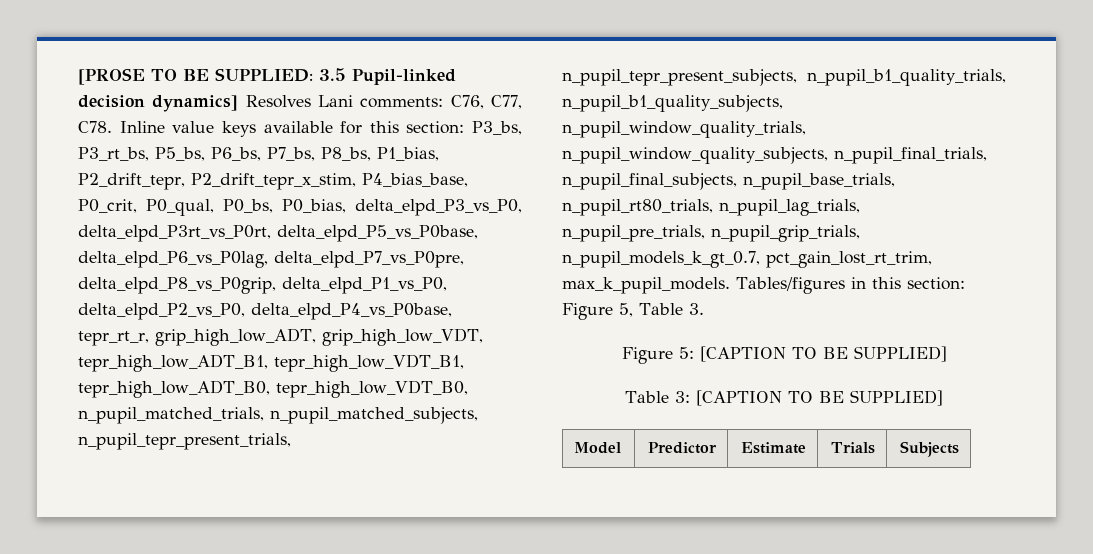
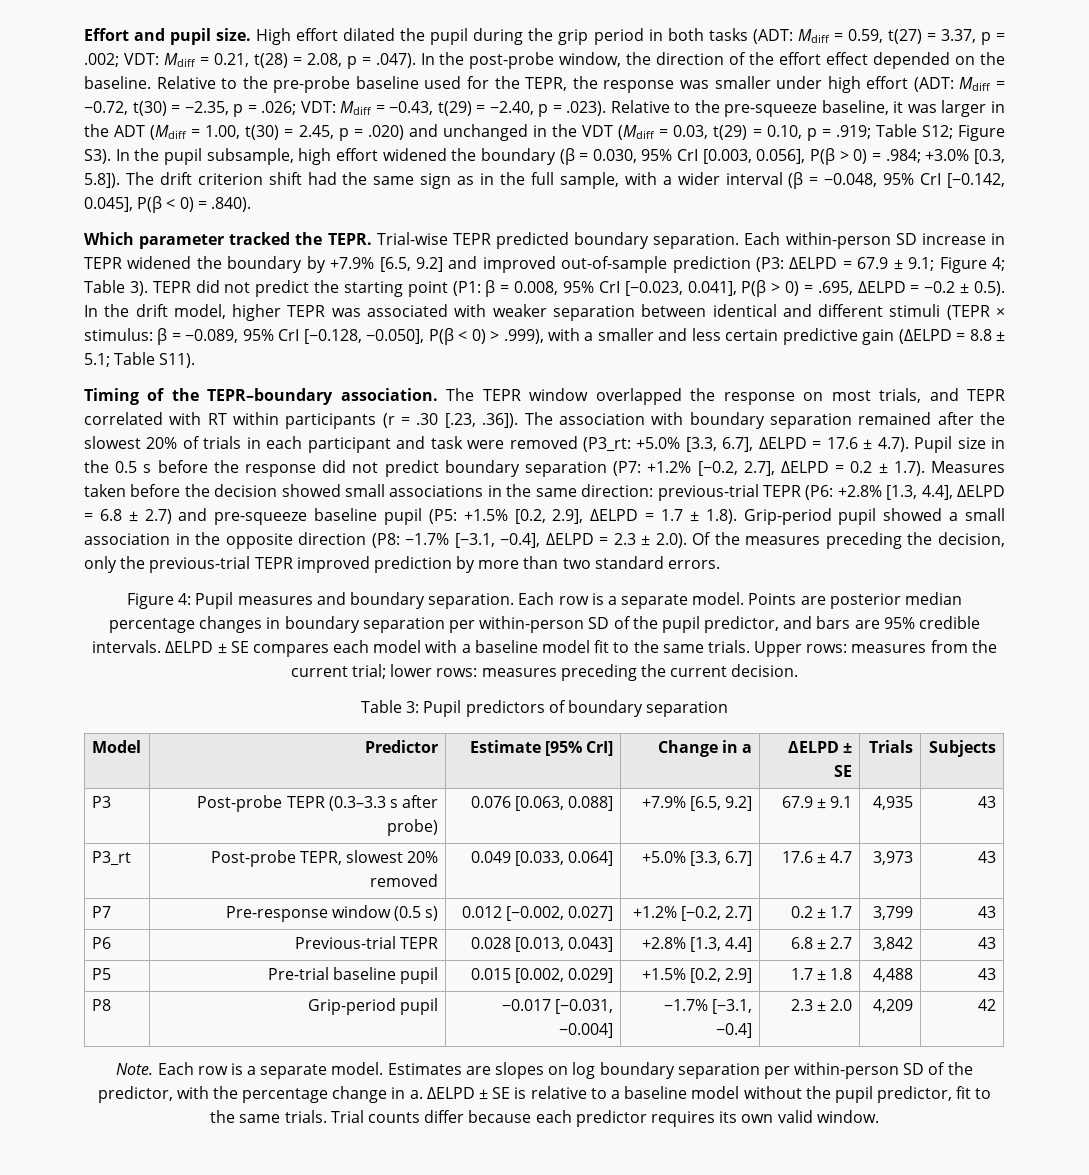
- [PROSE TO BE SUPPLIED: 3.5 Pupil-linked decision dynamics] Resolves Lani comments: C76, C77, C78. Inline value keys available for this section: P3_bs, P3_rt_bs, P5_bs, P6_bs, P7_bs, P8_bs, P1_bias, P2_drift_tepr, P2_drift_tepr_x_stim, P4_bias_base, P0_crit, P0_qual, P0_bs, P0_bias, delta_elpd_P3_vs_P0, delta_elpd_P3rt_vs_P0rt, delta_elpd_P5_vs_P0base, delta_elpd_P6_vs_P0lag, delta_elpd_P7_vs_P0pre, delta_elpd_P8_vs_P0grip, delta_elpd_P1_vs_P0, delta_elpd_P2_vs_P0, delta_elpd_P4_vs_P0base, tepr_rt_r, grip_high_low_ADT, grip_high_low_VDT, tepr_high_low_ADT_B1, tepr_high_low_VDT_B1, tepr_high_low_ADT_B0, tepr_high_low_VDT_B0, n_pupil_matched_trials, n_pupil_matched_subjects, n_pupil_tepr_present_trials, n_pupil_tepr_present_subjects, n_pupil_b1_quality_trials, n_pupil_b1_quality_subjects, n_pupil_window_quality_trials, n_pupil_window_quality_subjects, n_pupil_final_trials, n_pupil_final_subjects, n_pupil_base_trials, n_pupil_rt80_trials, n_pupil_lag_trials, n_pupil_pre_trials, n_pupil_grip_trials, n_pupil_models_k_gt_0.7, pct_gain_lost_rt_trim, max_k_pupil_models. Tables/figures in this section: Figure 5, Table 3.
- Figure 5: [CAPTION TO BE SUPPLIED]
- Table 3: [CAPTION TO BE SUPPLIED]
- Model | Predictor | Estimate | Trials | Subjects
+ Effort and pupil size. High effort dilated the pupil during the grip period in both tasks (ADT: Mdiff = 0.59, t(27) = 3.37, p = .002; VDT: Mdiff = 0.21, t(28) = 2.08, p = .047). In the post-probe window, the direction of the effort effect depended on the baseline. Relative to the pre-probe baseline used for the TEPR, the response was smaller under high effort (ADT: Mdiff = −0.72, t(30) = −2.35, p = .026; VDT: Mdiff = −0.43, t(29) = −2.40, p = .023). Relative to the pre-squeeze baseline, it was larger in the ADT (Mdiff = 1.00, t(30) = 2.45, p = .020) and unchanged in the VDT (Mdiff = 0.03, t(29) = 0.10, p = .919; Table S12; Figure S3). In the pupil subsample, high effort widened the boundary (β = 0.030, 95% CrI [0.003, 0.056], P(β > 0) = .984; +3.0% [0.3, 5.8]). The drift criterion shift had the same sign as in the full sample, with a wider interval (β = −0.048, 95% CrI [−0.142, 0.045], P(β < 0) = .840).
+ Which parameter tracked the TEPR. Trial-wise TEPR predicted boundary separation. Each within-person SD increase in TEPR widened the boundary by +7.9% [6.5, 9.2] and improved out-of-sample prediction (P3: ΔELPD = 67.9 ± 9.1; Figure 4; Table 3). TEPR did not predict the starting point (P1: β = 0.008, 95% CrI [−0.023, 0.041], P(β > 0) = .695, ΔELPD = −0.2 ± 0.5). In the drift model, higher TEPR was associated with weaker separation between identical and different stimuli (TEPR × stimulus: β = −0.089, 95% CrI [−0.128, −0.050], P(β < 0) > .999), with a smaller and less certain predictive gain (ΔELPD = 8.8 ± 5.1; Table S11).
+ Timing of the TEPR–boundary association. The TEPR window overlapped the response on most trials, and TEPR correlated with RT within participants (r = .30 [.23, .36]). The association with boundary separation remained after the slowest 20% of trials in each participant and task were removed (P3_rt: +5.0% [3.3, 6.7], ΔELPD = 17.6 ± 4.7). Pupil size in the 0.5 s before the response did not predict boundary separation (P7: +1.2% [−0.2, 2.7], ΔELPD = 0.2 ± 1.7). Measures taken before the decision showed small associations in the same direction: previous-trial TEPR (P6: +2.8% [1.3, 4.4], ΔELPD = 6.8 ± 2.7) and pre-squeeze baseline pupil (P5: +1.5% [0.2, 2.9], ΔELPD = 1.7 ± 1.8). Grip-period pupil showed a small association in the opposite direction (P8: −1.7% [−3.1, −0.4], ΔELPD = 2.3 ± 2.0). Of the measures preceding the decision, only the previous-trial TEPR improved prediction by more than two standard errors.
+ Figure 4: Pupil measures and boundary separation. Each row is a separate model. Points are posterior median percentage changes in boundary separation per within-person SD of the pupil predictor, and bars are 95% credible intervals. ΔELPD ± SE compares each model with a baseline model fit to the same trials. Upper rows: measures from the current trial; lower rows: measures preceding the current decision.
+ Table 3: Pupil predictors of boundary separation
+ Model | Predictor | Estimate [95% CrI] | Change in a | ΔELPD ± SE | Trials | Subjects
+ P3 | Post-probe TEPR (0.3–3.3 s after probe) | 0.076 [0.063, 0.088] | +7.9% [6.5, 9.2] | 67.9 ± 9.1 | 4,935 | 43
+ P3_rt | Post-probe TEPR, slowest 20% removed | 0.049 [0.033, 0.064] | +5.0% [3.3, 6.7] | 17.6 ± 4.7 | 3,973 | 43
+ P7 | Pre-response window (0.5 s) | 0.012 [−0.002, 0.027] | +1.2% [−0.2, 2.7] | 0.2 ± 1.7 | 3,799 | 43
+ P6 | Previous-trial TEPR | 0.028 [0.013, 0.043] | +2.8% [1.3, 4.4] | 6.8 ± 2.7 | 3,842 | 43
+ P5 | Pre-trial baseline pupil | 0.015 [0.002, 0.029] | +1.5% [0.2, 2.9] | 1.7 ± 1.8 | 4,488 | 43
+ P8 | Grip-period pupil | −0.017 [−0.031, −0.004] | −1.7% [−3.1, −0.4] | 2.3 ± 2.0 | 4,209 | 42
+ Note. Each row is a separate model. Estimates are slopes on log boundary separation per within-person SD of the predictor, with the percentage change in a. ΔELPD ± SE is relative to a baseline model without the pupil predictor, fit to the same trials. Trial counts differ because each predictor requires its own valid window.

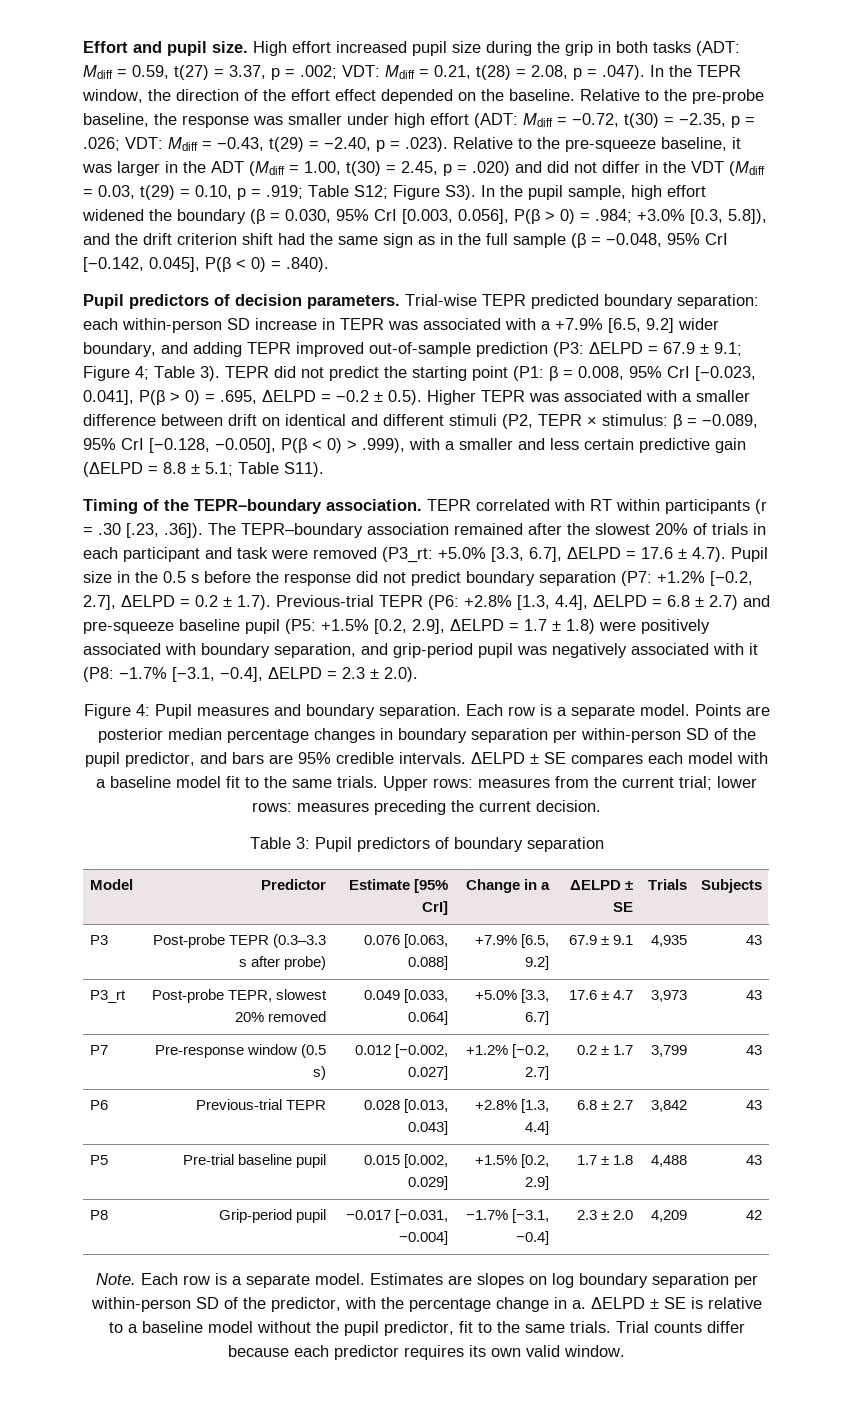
- High effort dilated the pupil during the grip period in both tasks (ADT: Mdiff = 0.59, t(27) = 3.37, p = .002; VDT: Mdiff = 0.21, t(28) = 2.08, p = .047). In the post-probe window, the direction of the effort effect depended on the baseline.
+ High effort increased pupil size during the grip in both tasks (ADT: Mdiff = 0.59, t(27) = 3.37, p = .002; VDT: Mdiff = 0.21, t(28) = 2.08, p = .047). In the TEPR window, the direction of the effort effect depended on the baseline.
- Relative to the pre-probe baseline used for the TEPR, the response was smaller under high effort (ADT:
+ Relative to the pre-probe baseline, the response was smaller under high effort (ADT:
- Mdiff = −0.43, t(29) = −2.40, p = .023). Relative to the pre-squeeze baseline, it was larger in the ADT (Mdiff = 1.00, t(30) = 2.45, p = .020) and unchanged in the VDT (Mdiff = 0.03, t(29) = 0.10, p = .919;
+ Mdiff = −0.43, t(29) = −2.40, p = .023). Relative to the pre-squeeze baseline, it was larger in the ADT (Mdiff = 1.00, t(30) = 2.45, p = .020) and did not differ in the VDT (Mdiff = 0.03, t(29) = 0.10, p = .919;
- Figure S3). In the pupil subsample, high effort widened the boundary (β = 0.030, 95% CrI [0.003, 0.056], P(β > 0) = .984;
+ Figure S3). In the pupil sample, high effort widened the boundary (β = 0.030, 95% CrI [0.003, 0.056], P(β > 0) = .984;
- +3.0% [0.3, 5.8]). The drift criterion shift had the same sign as in the full sample, with a wider interval (β = −0.048, 95% CrI [−0.142, 0.045], P(β < 0) = .840).
+ +3.0% [0.3, 5.8]), and the drift criterion shift had the same sign as in the full sample (β = −0.048, 95% CrI [−0.142, 0.045], P(β < 0) = .840).
- Which parameter tracked the TEPR.
+ Pupil predictors of decision parameters.
- Trial-wise TEPR predicted boundary separation. Each within-person SD increase in TEPR widened the boundary by +7.9% [6.5, 9.2] and improved out-of-sample prediction (P3: ΔELPD = 67.9 ± 9.1; Figure 4; Table 3).
+ Trial-wise TEPR predicted boundary separation: each within-person SD increase in TEPR was associated with a +7.9% [6.5, 9.2] wider boundary, and adding TEPR improved out-of-sample prediction (P3: ΔELPD = 67.9 ± 9.1; Figure 4; Table 3).
- TEPR did not predict the starting point (P1: β = 0.008, 95% CrI [−0.023, 0.041], P(β > 0) = .695, ΔELPD = −0.2 ± 0.5). In the drift model, higher TEPR was associated with weaker separation between identical and different stimuli (TEPR × stimulus: β = −0.089, 95% CrI [−0.128, −0.050], P(β < 0) > .999), with a smaller and less certain predictive gain (ΔELPD = 8.8 ± 5.1; Table S11).
+ TEPR did not predict the starting point (P1: β = 0.008, 95% CrI [−0.023, 0.041], P(β > 0) = .695, ΔELPD = −0.2 ± 0.5). Higher TEPR was associated with a smaller difference between drift on identical and different stimuli (P2, TEPR × stimulus: β = −0.089, 95% CrI [−0.128, −0.050], P(β < 0) > .999), with a smaller and less certain predictive gain (ΔELPD = 8.8 ± 5.1; Table S11).
- The TEPR window overlapped the response on most trials, and TEPR correlated with RT within participants (r = .30 [.23, .36]). The association with boundary separation remained after the slowest 20% of trials in each participant and task were removed (P3_rt:
+ TEPR correlated with RT within participants (r = .30 [.23, .36]). The TEPR–boundary association remained after the slowest 20% of trials in each participant and task were removed (P3_rt:
- +1.2% [−0.2, 2.7], ΔELPD = 0.2 ± 1.7). Measures taken before the decision showed small associations in the same direction: previous-trial TEPR (P6:
+ +1.2% [−0.2, 2.7], ΔELPD = 0.2 ± 1.7). Previous-trial TEPR (P6:
- +1.5% [0.2, 2.9], ΔELPD = 1.7 ± 1.8). Grip-period pupil showed a small association in the opposite direction (P8:
+ +1.5% [0.2, 2.9], ΔELPD = 1.7 ± 1.8) were positively associated with boundary separation, and grip-period pupil was negatively associated with it (P8:
- −1.7% [−3.1, −0.4], ΔELPD = 2.3 ± 2.0). Of the measures preceding the decision, only the previous-trial TEPR improved prediction by more than two standard errors.
+ −1.7% [−3.1, −0.4], ΔELPD = 2.3 ± 2.0).

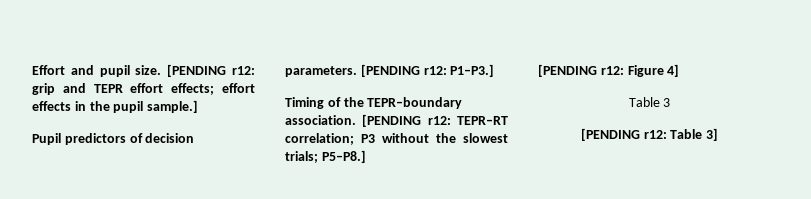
- High effort increased pupil size during the grip in both tasks (ADT: Mdiff = 0.59, t(27) = 3.37, p = .002; VDT: Mdiff = 0.21, t(28) = 2.08, p = .047). In the TEPR window, the direction of the effort effect depended on the baseline. Relative to the pre-probe baseline, the response was smaller under high effort (ADT: Mdiff = −0.72, t(30) = −2.35, p = .026; VDT: Mdiff = −0.43, t(29) = −2.40, p = .023). Relative to the pre-squeeze baseline, it was larger in the ADT (Mdiff = 1.00, t(30) = 2.45, p = .020) and did not differ in the VDT (Mdiff = 0.03, t(29) = 0.10, p = .919; Table S12; Figure S3). In the pupil sample, high effort widened the boundary (β = 0.030, 95% CrI [0.003, 0.056], P(β > 0) = .984; +3.0% [0.3, 5.8]), and the drift criterion shift had the same sign as in the full sample (β = −0.048, 95% CrI [−0.142, 0.045], P(β < 0) = .840).
+ [PENDING r12: grip and TEPR effort effects; effort effects in the pupil sample.]
- Trial-wise TEPR predicted boundary separation: each within-person SD increase in TEPR was associated with a +7.9% [6.5, 9.2] wider boundary, and adding TEPR improved out-of-sample prediction (P3: ΔELPD = 67.9 ± 9.1; Figure 4; Table 3). TEPR did not predict the starting point (P1: β = 0.008, 95% CrI [−0.023, 0.041], P(β > 0) = .695, ΔELPD = −0.2 ± 0.5). Higher TEPR was associated with a smaller difference between drift on identical and different stimuli (P2, TEPR × stimulus: β = −0.089, 95% CrI [−0.128, −0.050], P(β < 0) > .999), with a smaller and less certain predictive gain (ΔELPD = 8.8 ± 5.1; Table S11).
+ [PENDING r12: P1–P3.]
- TEPR correlated with RT within participants (r = .30 [.23, .36]). The TEPR–boundary association remained after the slowest 20% of trials in each participant and task were removed (P3_rt: +5.0% [3.3, 6.7], ΔELPD = 17.6 ± 4.7). Pupil size in the 0.5 s before the response did not predict boundary separation (P7: +1.2% [−0.2, 2.7], ΔELPD = 0.2 ± 1.7). Previous-trial TEPR (P6: +2.8% [1.3, 4.4], ΔELPD = 6.8 ± 2.7) and pre-squeeze baseline pupil (P5: +1.5% [0.2, 2.9], ΔELPD = 1.7 ± 1.8) were positively associated with boundary separation, and grip-period pupil was negatively associated with it (P8: −1.7% [−3.1, −0.4], ΔELPD = 2.3 ± 2.0).
- Figure 4: Pupil measures and boundary separation. Each row is a separate model. Points are posterior median percentage changes in boundary separation per within-person SD of the pupil predictor, and bars are 95% credible intervals. ΔELPD ± SE compares each model with a baseline model fit to the same trials. Upper rows: measures from the current trial; lower rows: measures preceding the current decision.
- Table 3: Pupil predictors of boundary separation
- Model | Predictor | Estimate [95% CrI] | Change in a | ΔELPD ± SE | Trials | Subjects
- P3 | Post-probe TEPR (0.3–3.3 s after probe) | 0.076 [0.063, 0.088] | +7.9% [6.5, 9.2] | 67.9 ± 9.1 | 4,935 | 43
- P3_rt | Post-probe TEPR, slowest 20% removed | 0.049 [0.033, 0.064] | +5.0% [3.3, 6.7] | 17.6 ± 4.7 | 3,973 | 43
- P7 | Pre-response window (0.5 s) | 0.012 [−0.002, 0.027] | +1.2% [−0.2, 2.7] | 0.2 ± 1.7 | 3,799 | 43
- P6 | Previous-trial TEPR | 0.028 [0.013, 0.043] | +2.8% [1.3, 4.4] | 6.8 ± 2.7 | 3,842 | 43
- P5 | Pre-trial baseline pupil | 0.015 [0.002, 0.029] | +1.5% [0.2, 2.9] | 1.7 ± 1.8 | 4,488 | 43
- P8 | Grip-period pupil | −0.017 [−0.031, −0.004] | −1.7% [−3.1, −0.4] | 2.3 ± 2.0 | 4,209 | 42
- Note. Each row is a separate model. Estimates are slopes on log boundary separation per within-person SD of the predictor, with the percentage change in a. ΔELPD ± SE is relative to a baseline model without the pupil predictor, fit to the same trials. Trial counts differ because each predictor requires its own valid window.
+ [PENDING r12: TEPR–RT correlation; P3 without the slowest trials; P5–P8.]
+ [PENDING r12: Figure 4]
+ Table 3
+ [PENDING r12: Table 3]

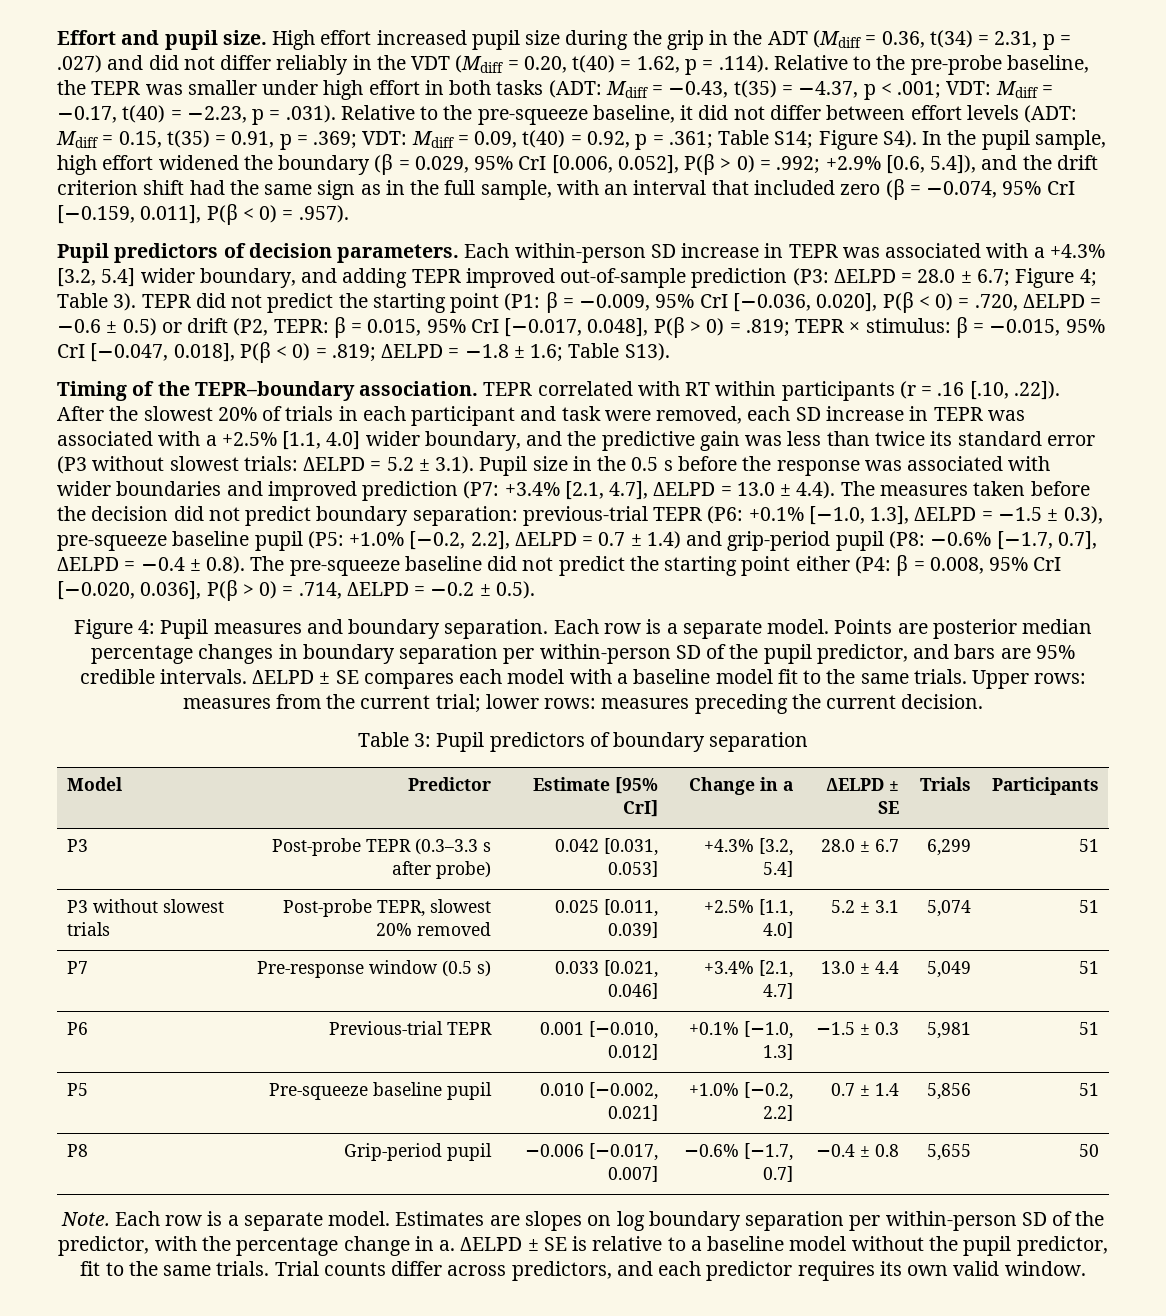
- [PENDING r12: grip and TEPR effort effects; effort effects in the pupil sample.]
+ High effort increased pupil size during the grip in the ADT (Mdiff = 0.36, t(34) = 2.31, p = .027) and did not differ reliably in the VDT (Mdiff = 0.20, t(40) = 1.62, p = .114). Relative to the pre-probe baseline, the TEPR was smaller under high effort in both tasks (ADT: Mdiff = −0.43, t(35) = −4.37, p < .001; VDT: Mdiff = −0.17, t(40) = −2.23, p = .031). Relative to the pre-squeeze baseline, it did not differ between effort levels (ADT: Mdiff = 0.15, t(35) = 0.91, p = .369; VDT: Mdiff = 0.09, t(40) = 0.92, p = .361; Table S14; Figure S4). In the pupil sample, high effort widened the boundary (β = 0.029, 95% CrI [0.006, 0.052], P(β > 0) = .992; +2.9% [0.6, 5.4]), and the drift criterion shift had the same sign as in the full sample, with an interval that included zero (β = −0.074, 95% CrI [−0.159, 0.011], P(β < 0) = .957).
- [PENDING r12: P1–P3.]
+ Each within-person SD increase in TEPR was associated with a +4.3% [3.2, 5.4] wider boundary, and adding TEPR improved out-of-sample prediction (P3: ΔELPD = 28.0 ± 6.7; Figure 4; Table 3). TEPR did not predict the starting point (P1: β = −0.009, 95% CrI [−0.036, 0.020], P(β < 0) = .720, ΔELPD = −0.6 ± 0.5) or drift (P2, TEPR: β = 0.015, 95% CrI [−0.017, 0.048], P(β > 0) = .819; TEPR × stimulus: β = −0.015, 95% CrI [−0.047, 0.018], P(β < 0) = .819; ΔELPD = −1.8 ± 1.6; Table S13).
- [PENDING r12: TEPR–RT correlation; P3 without the slowest trials; P5–P8.]
- [PENDING r12: Figure 4]
- Table 3
- [PENDING r12: Table 3]
+ TEPR correlated with RT within participants (r = .16 [.10, .22]). After the slowest 20% of trials in each participant and task were removed, each SD increase in TEPR was associated with a +2.5% [1.1, 4.0] wider boundary, and the predictive gain was less than twice its standard error (P3 without slowest trials: ΔELPD = 5.2 ± 3.1). Pupil size in the 0.5 s before the response was associated with wider boundaries and improved prediction (P7: +3.4% [2.1, 4.7], ΔELPD = 13.0 ± 4.4). The measures taken before the decision did not predict boundary separation: previous-trial TEPR (P6: +0.1% [−1.0, 1.3], ΔELPD = −1.5 ± 0.3), pre-squeeze baseline pupil (P5: +1.0% [−0.2, 2.2], ΔELPD = 0.7 ± 1.4) and grip-period pupil (P8: −0.6% [−1.7, 0.7], ΔELPD = −0.4 ± 0.8). The pre-squeeze baseline did not predict the starting point either (P4: β = 0.008, 95% CrI [−0.020, 0.036], P(β > 0) = .714, ΔELPD = −0.2 ± 0.5).
+ Figure 4: Pupil measures and boundary separation. Each row is a separate model. Points are posterior median percentage changes in boundary separation per within-person SD of the pupil predictor, and bars are 95% credible intervals. ΔELPD ± SE compares each model with a baseline model fit to the same trials. Upper rows: measures from the current trial; lower rows: measures preceding the current decision.
+ Table 3: Pupil predictors of boundary separation
+ Model | Predictor | Estimate [95% CrI] | Change in a | ΔELPD ± SE | Trials | Participants
+ P3 | Post-probe TEPR (0.3–3.3 s after probe) | 0.042 [0.031, 0.053] | +4.3% [3.2, 5.4] | 28.0 ± 6.7 | 6,299 | 51
+ P3 without slowest trials | Post-probe TEPR, slowest 20% removed | 0.025 [0.011, 0.039] | +2.5% [1.1, 4.0] | 5.2 ± 3.1 | 5,074 | 51
+ P7 | Pre-response window (0.5 s) | 0.033 [0.021, 0.046] | +3.4% [2.1, 4.7] | 13.0 ± 4.4 | 5,049 | 51
+ P6 | Previous-trial TEPR | 0.001 [−0.010, 0.012] | +0.1% [−1.0, 1.3] | −1.5 ± 0.3 | 5,981 | 51
+ P5 | Pre-squeeze baseline pupil | 0.010 [−0.002, 0.021] | +1.0% [−0.2, 2.2] | 0.7 ± 1.4 | 5,856 | 51
+ P8 | Grip-period pupil | −0.006 [−0.017, 0.007] | −0.6% [−1.7, 0.7] | −0.4 ± 0.8 | 5,655 | 50
+ Note. Each row is a separate model. Estimates are slopes on log boundary separation per within-person SD of the predictor, with the percentage change in a. ΔELPD ± SE is relative to a baseline model without the pupil predictor, fit to the same trials. Trial counts differ across predictors, and each predictor requires its own valid window.

